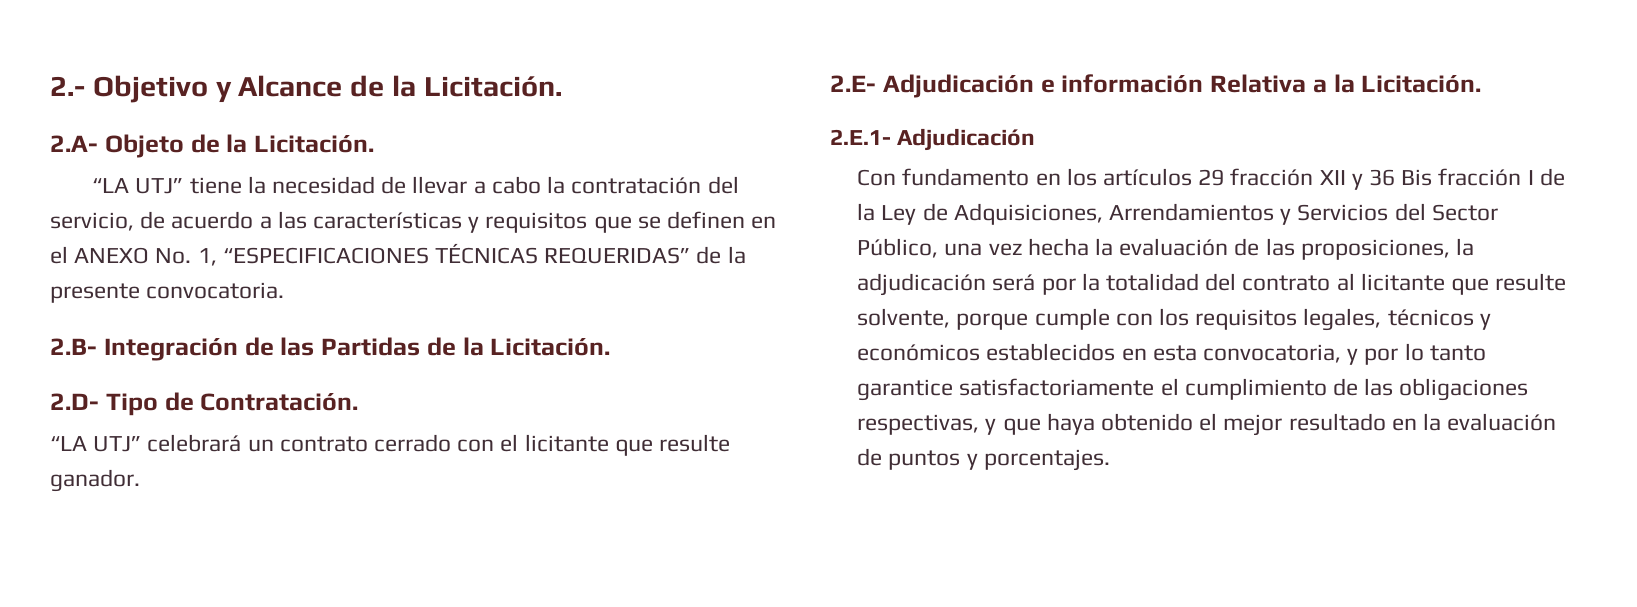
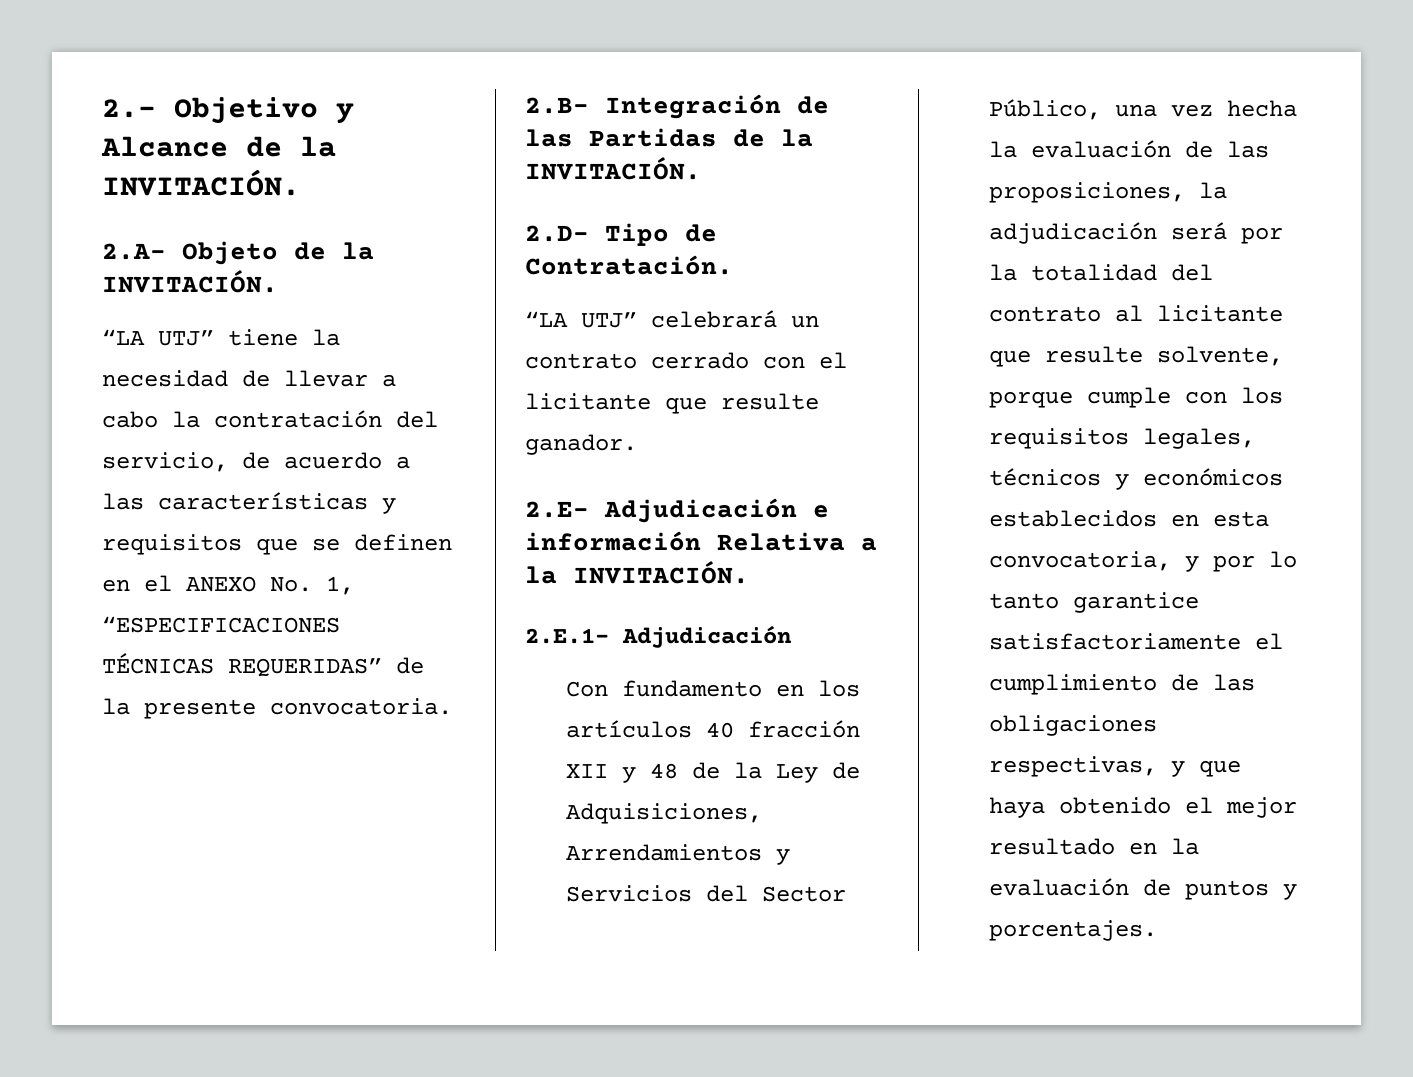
- 2.- Objetivo y Alcance de la Licitación.
+ 2.- Objetivo y Alcance de la INVITACIÓN.
- 2.A- Objeto de la Licitación.
+ 2.A- Objeto de la INVITACIÓN.
- 2.B- Integración de las Partidas de la Licitación.
+ 2.B- Integración de las Partidas de la INVITACIÓN.
- 2.E- Adjudicación e información Relativa a la Licitación.
+ 2.E- Adjudicación e información Relativa a la INVITACIÓN.
- Con fundamento en los artículos 29 fracción XII y 36 Bis fracción I de la Ley de Adquisiciones, Arrendamientos y Servicios del Sector Público, una vez hecha la evaluación de las proposiciones, la adjudicación será por la totalidad del contrato al licitante que resulte solvente, porque cumple con los requisitos legales, técnicos y económicos establecidos en esta convocatoria, y por lo tanto garantice satisfactoriamente el cumplimiento de las obligaciones respectivas, y que haya obtenido el mejor resultado en la evaluación de puntos y porcentajes.
+ Con fundamento en los artículos 40 fracción XII y 48 de la Ley de Adquisiciones, Arrendamientos y Servicios del Sector Público, una vez hecha la evaluación de las proposiciones, la adjudicación será por la totalidad del contrato al licitante que resulte solvente, porque cumple con los requisitos legales, técnicos y económicos establecidos en esta convocatoria, y por lo tanto garantice satisfactoriamente el cumplimiento de las obligaciones respectivas, y que haya obtenido el mejor resultado en la evaluación de puntos y porcentajes.

